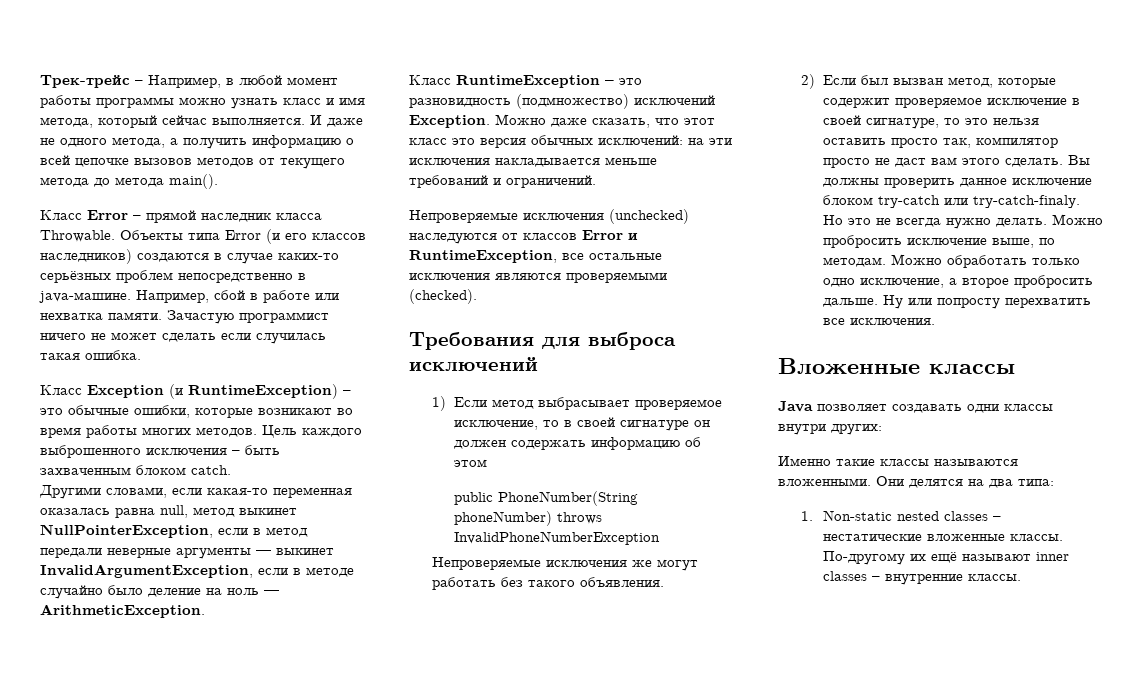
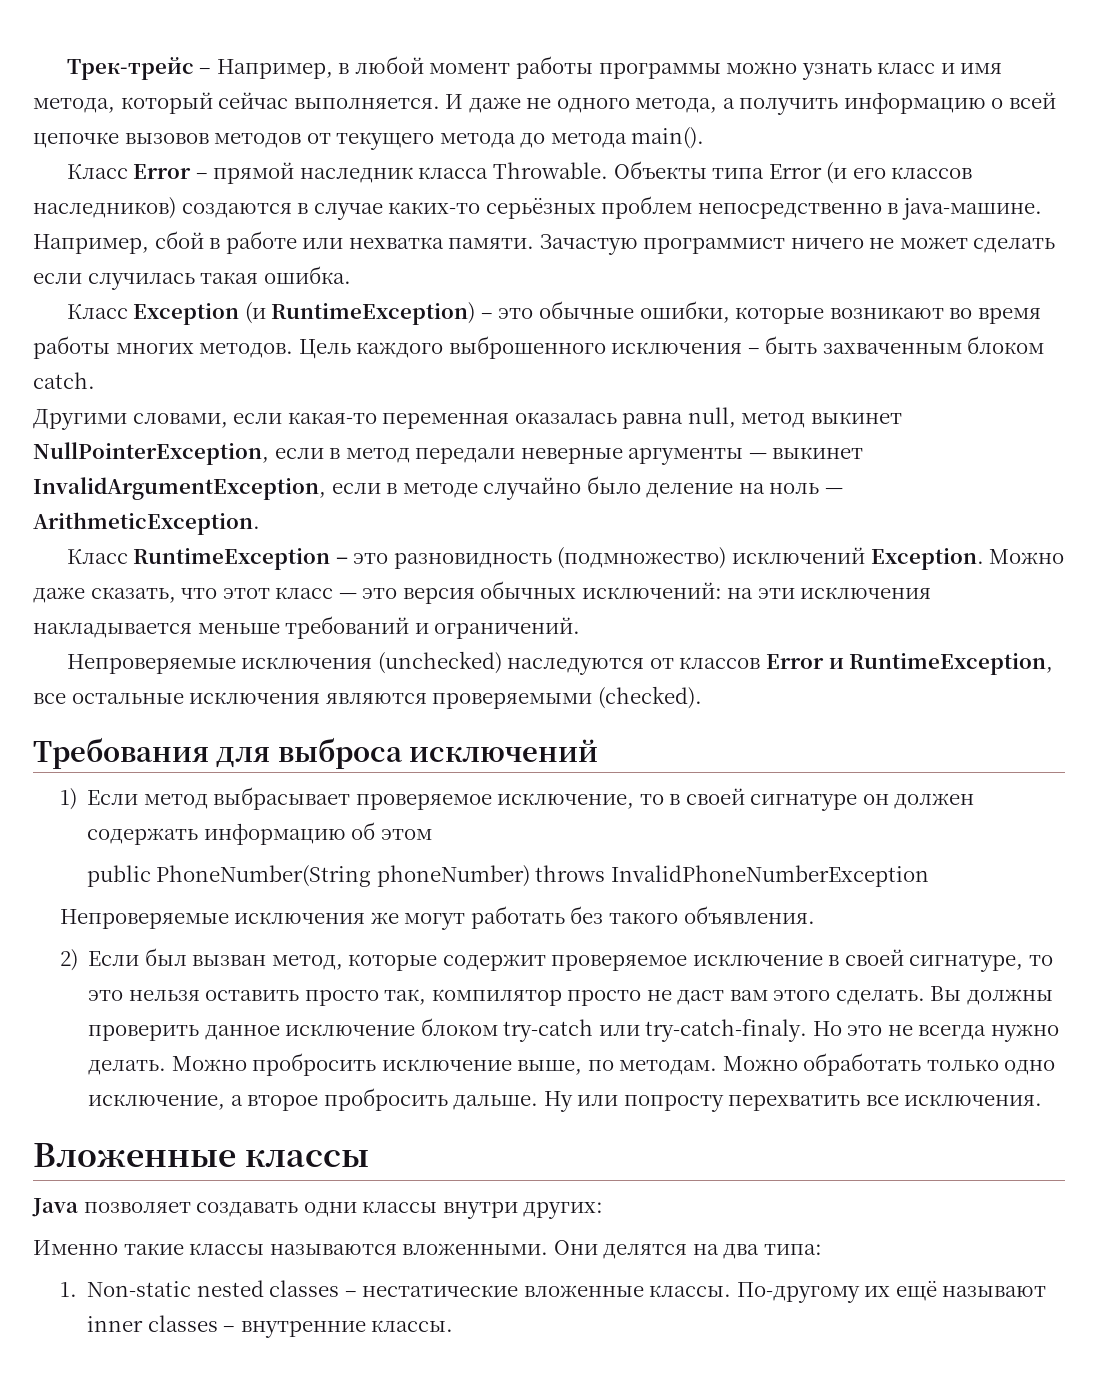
- Можно даже сказать, что этот класс это версия обычных исключений: на эти исключения накладывается меньше требований и ограничений.
+ Можно даже сказать, что этот класс — это версия обычных исключений: на эти исключения накладывается меньше требований и ограничений.

